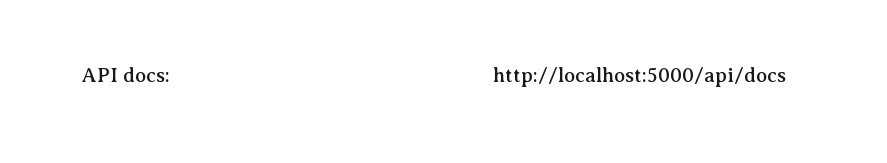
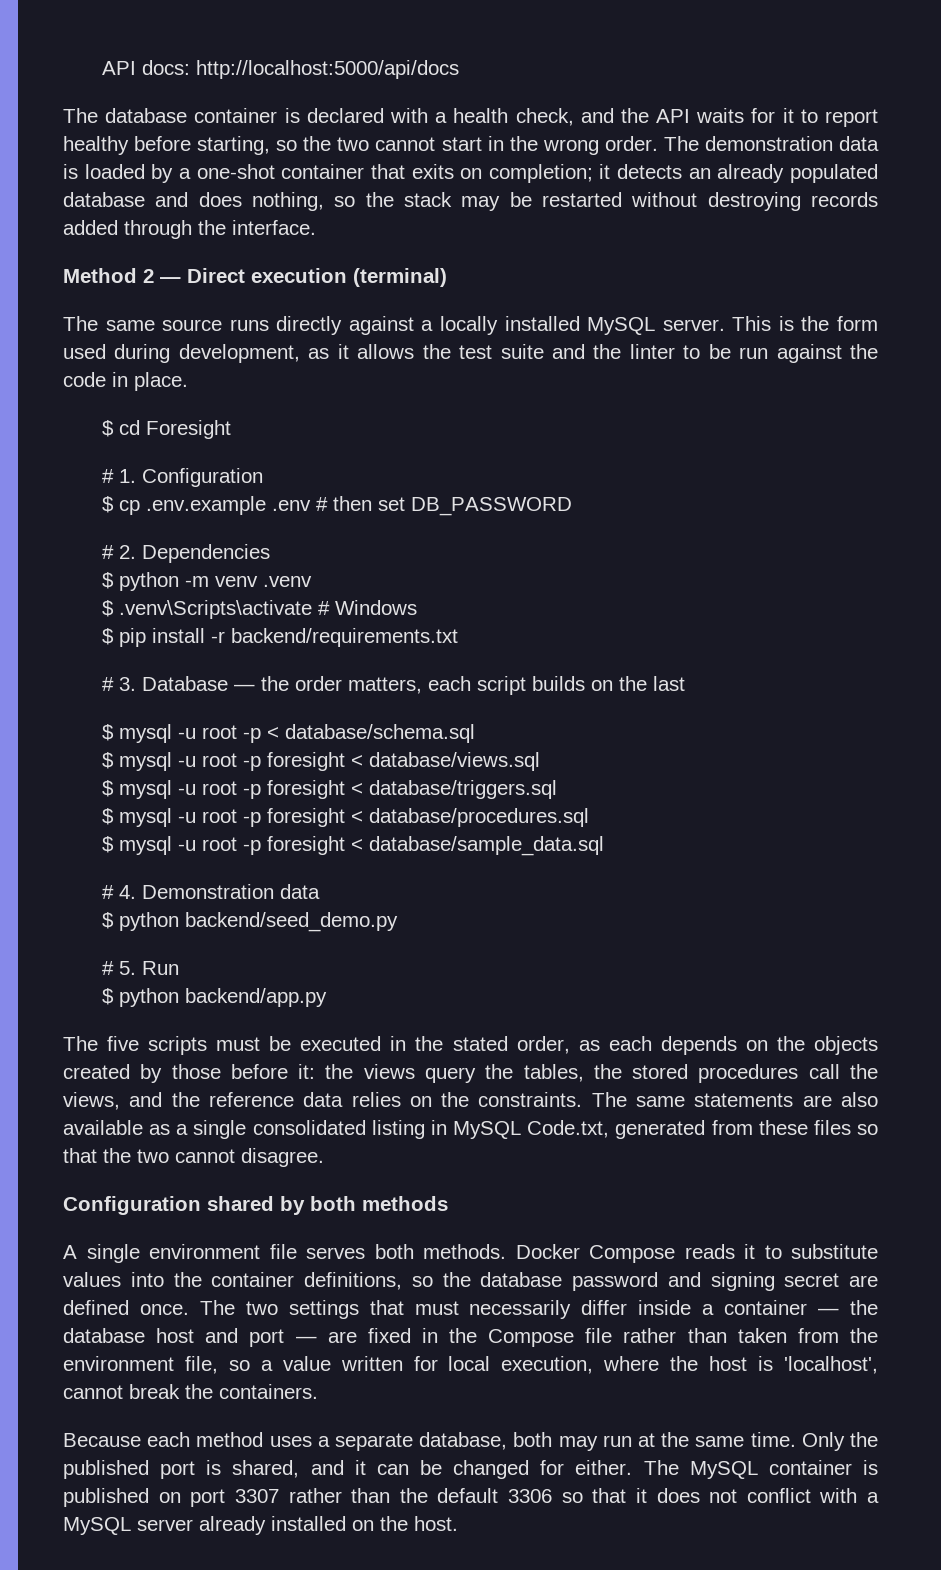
+ The database container is declared with a health check, and the API waits for it to report healthy before starting, so the two cannot start in the wrong order. The demonstration data is loaded by a one-shot container that exits on completion; it detects an already populated database and does nothing, so the stack may be restarted without destroying records added through the interface.
+ Method 2 — Direct execution (terminal)
+ The same source runs directly against a locally installed MySQL server. This is the form used during development, as it allows the test suite and the linter to be run against the code in place.
+ $ cd Foresight
+ # 1. Configuration
+ $ cp .env.example .env # then set DB_PASSWORD
+ # 2. Dependencies
+ $ python -m venv .venv
+ $ .venv\Scripts\activate # Windows
+ $ pip install -r backend/requirements.txt
+ # 3. Database — the order matters, each script builds on the last
+ $ mysql -u root -p < database/schema.sql
+ $ mysql -u root -p foresight < database/views.sql
+ $ mysql -u root -p foresight < database/triggers.sql
+ $ mysql -u root -p foresight < database/procedures.sql
+ $ mysql -u root -p foresight < database/sample_data.sql
+ # 4. Demonstration data
+ $ python backend/seed_demo.py
+ # 5. Run
+ $ python backend/app.py
+ The five scripts must be executed in the stated order, as each depends on the objects created by those before it: the views query the tables, the stored procedures call the views, and the reference data relies on the constraints. The same statements are also available as a single consolidated listing in MySQL Code.txt, generated from these files so that the two cannot disagree.
+ Configuration shared by both methods
+ A single environment file serves both methods. Docker Compose reads it to substitute values into the container definitions, so the database password and signing secret are defined once. The two settings that must necessarily differ inside a container — the database host and port — are fixed in the Compose file rather than taken from the environment file, so a value written for local execution, where the host is 'localhost', cannot break the containers.
+ Because each method uses a separate database, both may run at the same time. Only the published port is shared, and it can be changed for either. The MySQL container is published on port 3307 rather than the default 3306 so that it does not conflict with a MySQL server already installed on the host.

